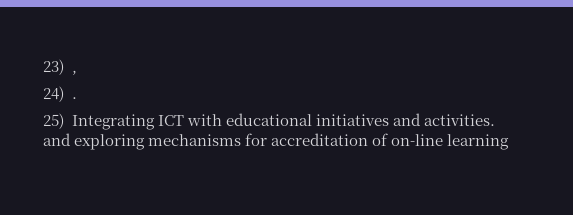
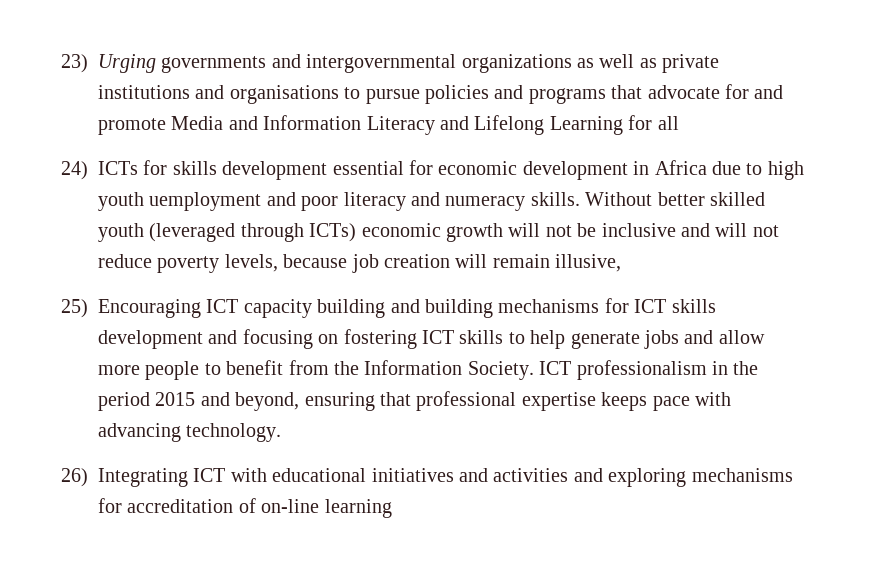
- 23) ,
- 24) .
- 25) Integrating ICT with educational initiatives and activities.
- and exploring mechanisms for accreditation of on-line learning
+ 23) Urging governments and intergovernmental organizations as well as private institutions and organisations to pursue policies and programs that advocate for and promote Media and Information Literacy and Lifelong Learning for all
+ 24) ICTs for skills development essential for economic development in Africa due to high youth uemployment and poor literacy and numeracy skills. Without better skilled youth (leveraged through ICTs) economic growth will not be inclusive and will not reduce poverty levels, because job creation will remain illusive,
+ 25) Encouraging ICT capacity building and building mechanisms for ICT skills development and focusing on fostering ICT skills to help generate jobs and allow more people to benefit from the Information Society. ICT professionalism in the period 2015 and beyond, ensuring that professional expertise keeps pace with advancing technology.
+ 26) Integrating ICT with educational initiatives and activities and exploring mechanisms for accreditation of on-line learning

